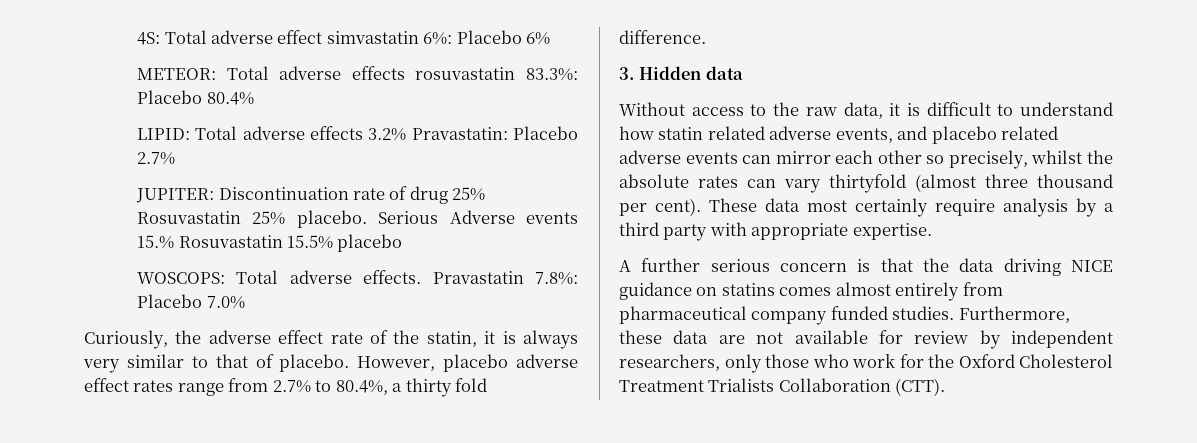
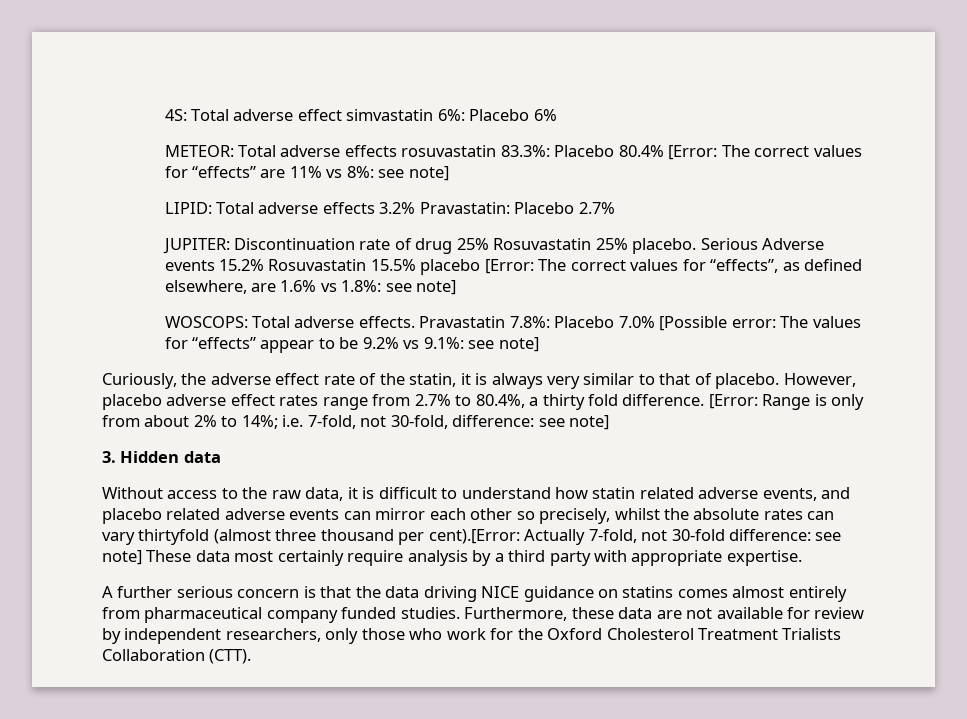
- METEOR: Total adverse effects rosuvastatin 83.3%: Placebo 80.4%
+ METEOR: Total adverse effects rosuvastatin 83.3%: Placebo 80.4% [Error: The correct values for “effects” are 11% vs 8%: see note]
- Serious Adverse events 15.% Rosuvastatin 15.5% placebo
+ Serious Adverse events 15.2% Rosuvastatin 15.5% placebo [Error: The correct values for “effects”, as defined elsewhere, are 1.6% vs 1.8%: see note]
- Pravastatin 7.8%: Placebo 7.0%
+ Pravastatin 7.8%: Placebo 7.0% [Possible error: The values for “effects” appear to be 9.2% vs 9.1%: see note]
+ [Error: Range is only from about 2% to 14%; i.e. 7-fold, not 30-fold, difference: see note]
- Without access to the raw data, it is difficult to understand how statin related adverse events, and placebo related adverse events can mirror each other so precisely, whilst the absolute rates can vary thirtyfold (almost three thousand per cent). These data most certainly require analysis by a third party with appropriate expertise.
+ Without access to the raw data, it is difficult to understand how statin related adverse events, and placebo related adverse events can mirror each other so precisely, whilst the absolute rates can vary thirtyfold (almost three thousand per cent).[Error: Actually 7-fold, not 30-fold difference: see note] These data most certainly require analysis by a third party with appropriate expertise.

